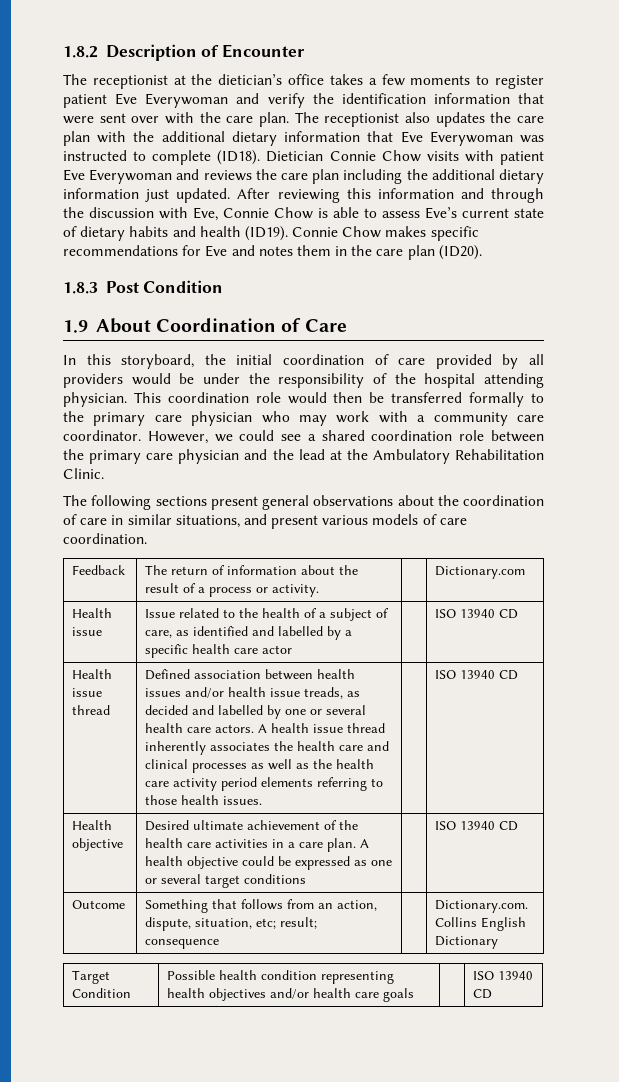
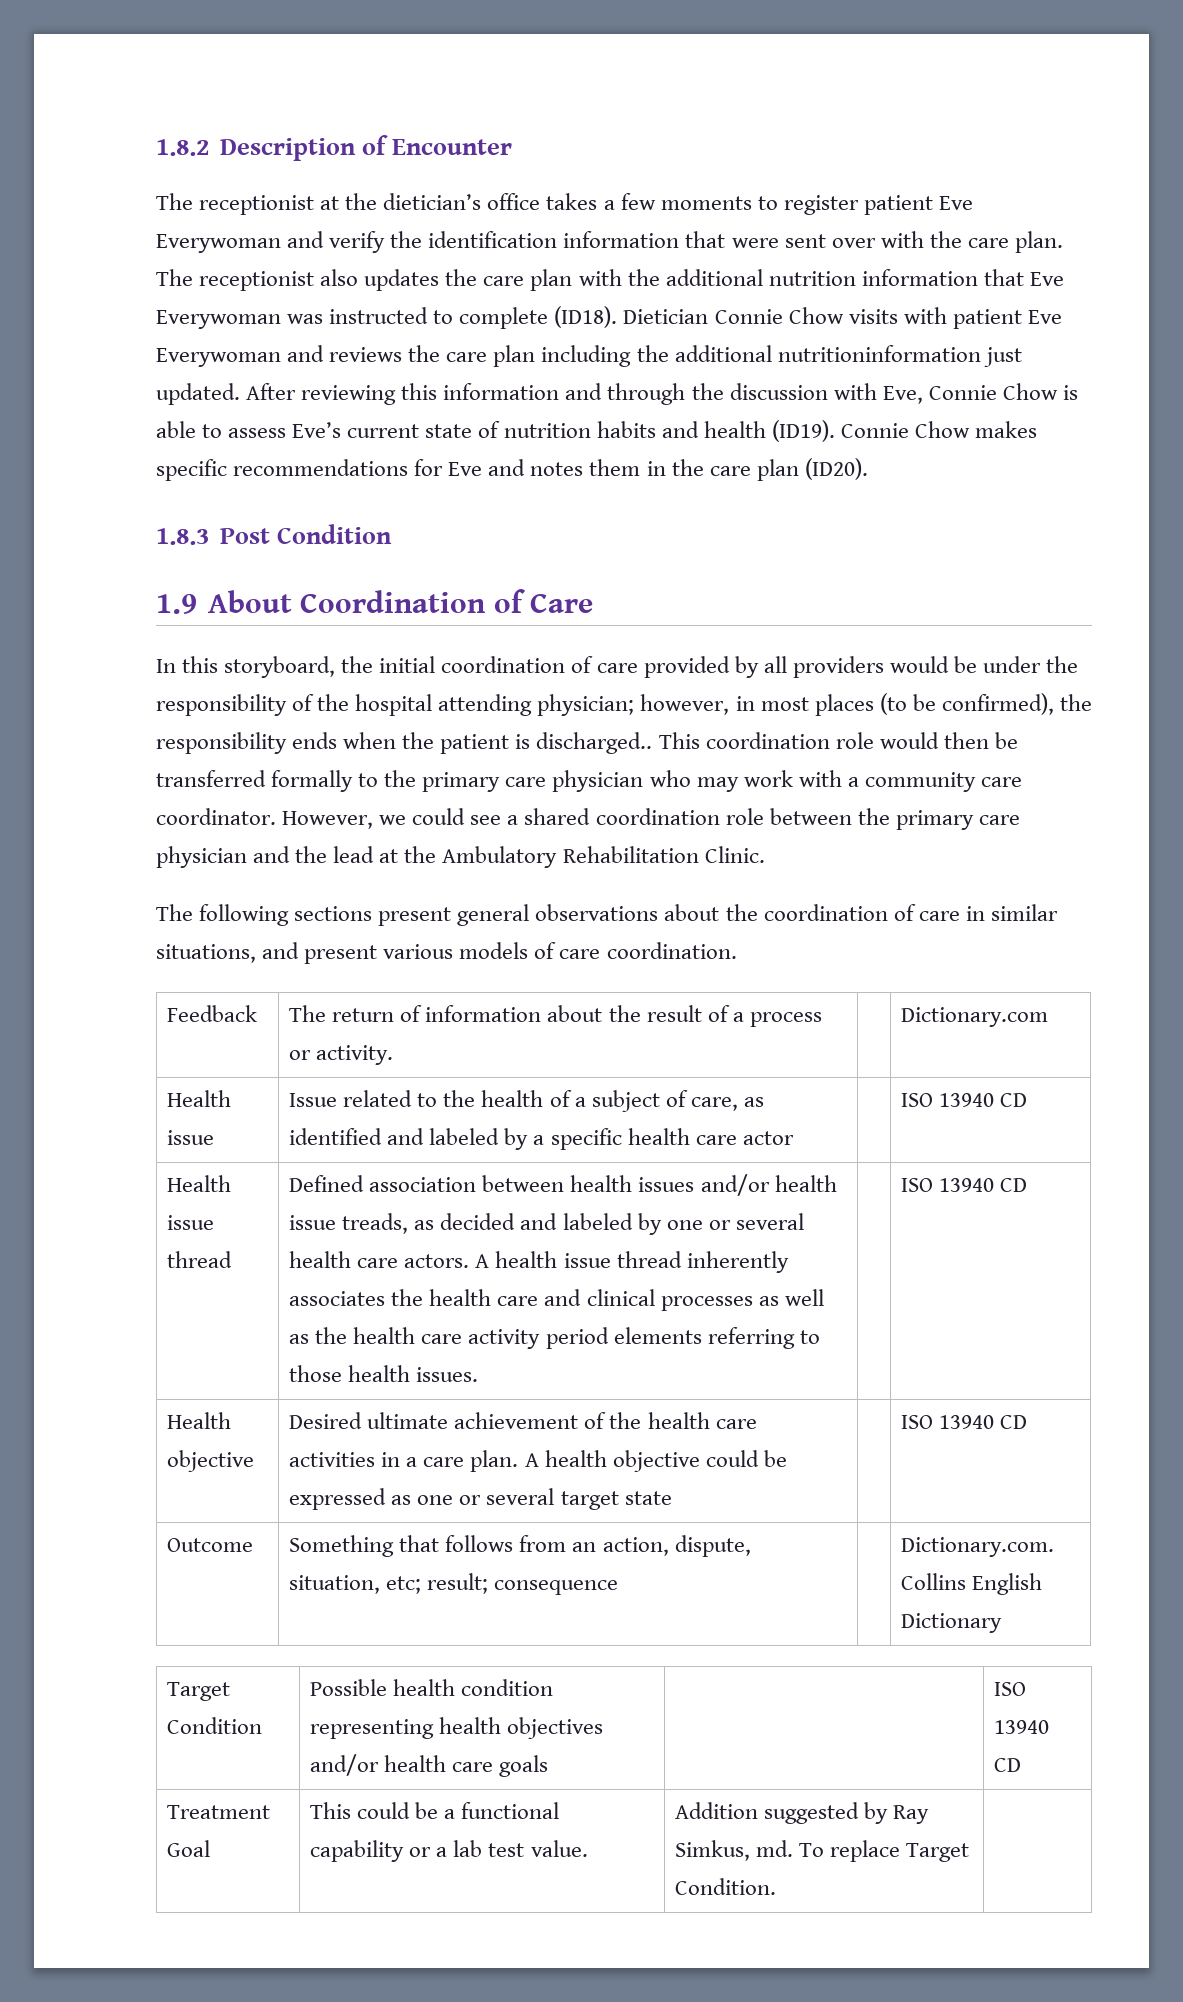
- The receptionist also updates the care plan with the additional dietary information that Eve Everywoman was instructed to complete (ID18).
+ The receptionist also updates the care plan with the additional nutrition information that Eve Everywoman was instructed to complete (ID18).
- Dietician Connie Chow visits with patient Eve Everywoman and reviews the care plan including the additional dietary information just updated.
+ Dietician Connie Chow visits with patient Eve Everywoman and reviews the care plan including the additional nutritioninformation just updated.
- After reviewing this information and through the discussion with Eve, Connie Chow is able to assess Eve’s current state of dietary habits and health (ID19).
+ After reviewing this information and through the discussion with Eve, Connie Chow is able to assess Eve’s current state of nutrition habits and health (ID19).
- In this storyboard, the initial coordination of care provided by all providers would be under the responsibility of the hospital attending physician.
+ In this storyboard, the initial coordination of care provided by all providers would be under the responsibility of the hospital attending physician; however, in most places (to be confirmed), the responsibility ends when the patient is discharged..
- Health issue | Issue related to the health of a subject of care, as identified and labelled by a specific health care actor | | ISO 13940 CD
+ Health issue | Issue related to the health of a subject of care, as identified and labeled by a specific health care actor | | ISO 13940 CD
- Defined association between health issues and/or health issue treads, as decided and labelled by one or several health care actors.
+ Defined association between health issues and/or health issue treads, as decided and labeled by one or several health care actors.
- Health objective | Desired ultimate achievement of the health care activities in a care plan. A health objective could be expressed as one or several target conditions | | ISO 13940 CD
+ Health objective | Desired ultimate achievement of the health care activities in a care plan. A health objective could be expressed as one or several target state | | ISO 13940 CD
+ Treatment Goal | This could be a functional capability or a lab test value. | Addition suggested by Ray Simkus, md. To replace Target Condition. |

